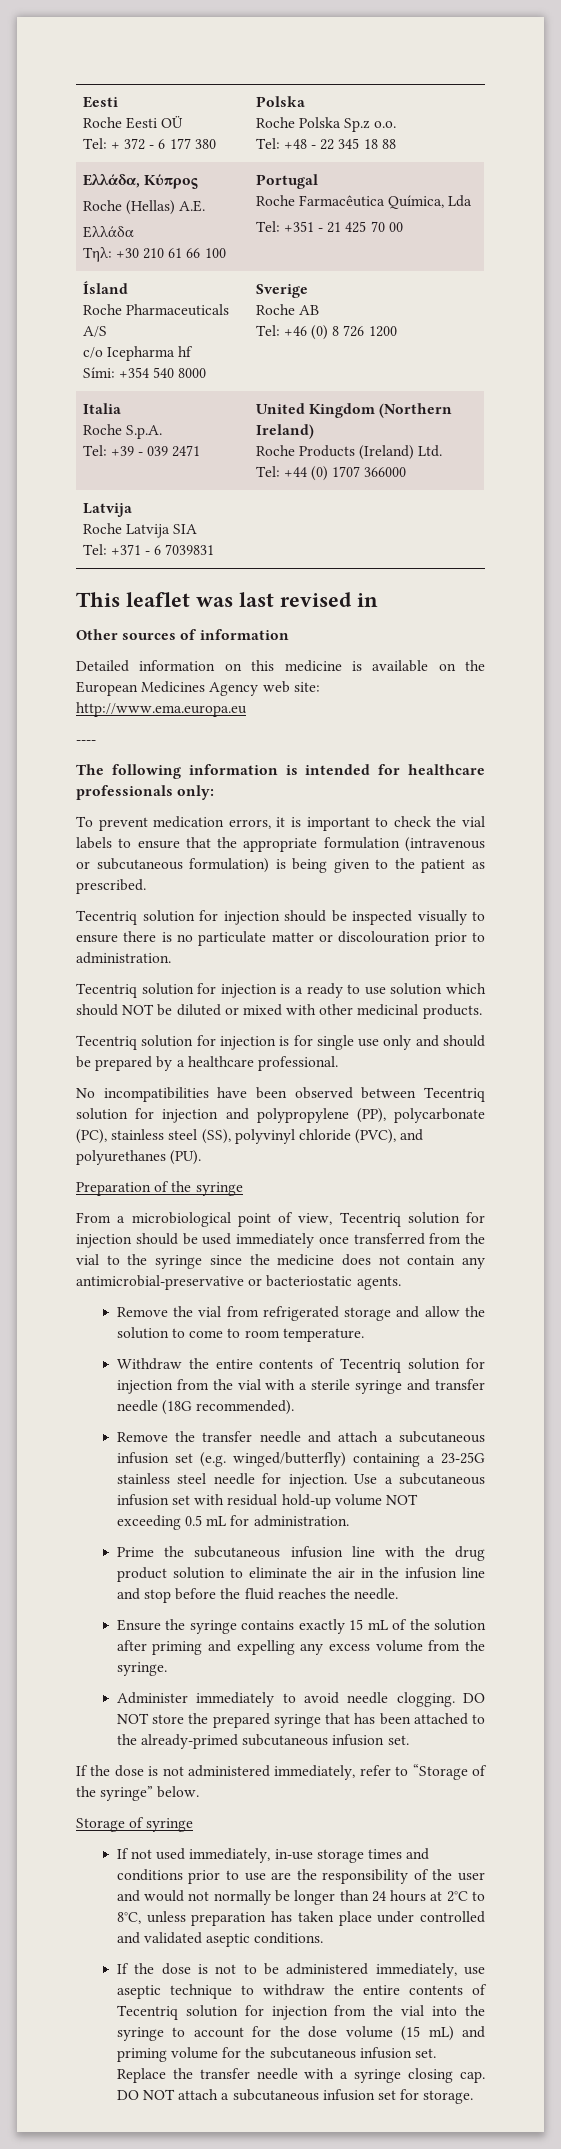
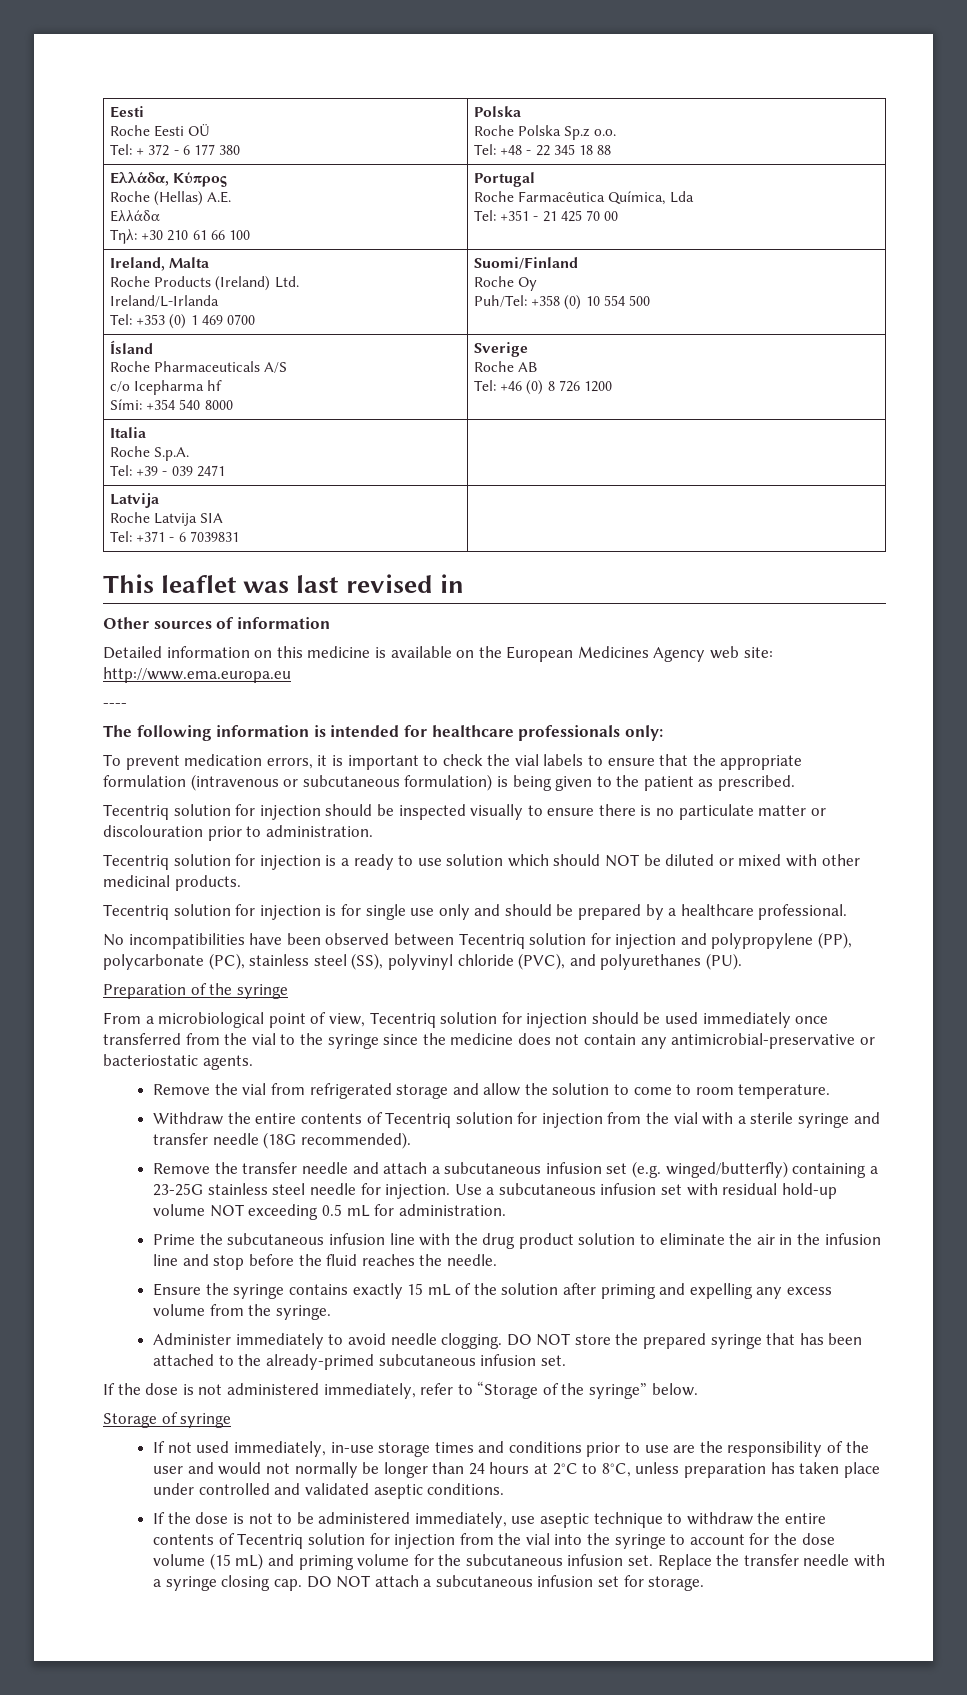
+ Ireland, Malta
+ Roche Products (Ireland) Ltd.
+ Ireland/L-Irlanda
+ Tel: +353 (0) 1 469 0700 | Suomi/Finland
+ Roche Oy
+ Puh/Tel: +358 (0) 10 554 500
  Italia
  Roche S.p.A.
- Tel: +39 - 039 2471 | United Kingdom (Northern Ireland)
- Roche Products (Ireland) Ltd.
- Tel: +44 (0) 1707 366000
+ Tel: +39 - 039 2471 |

